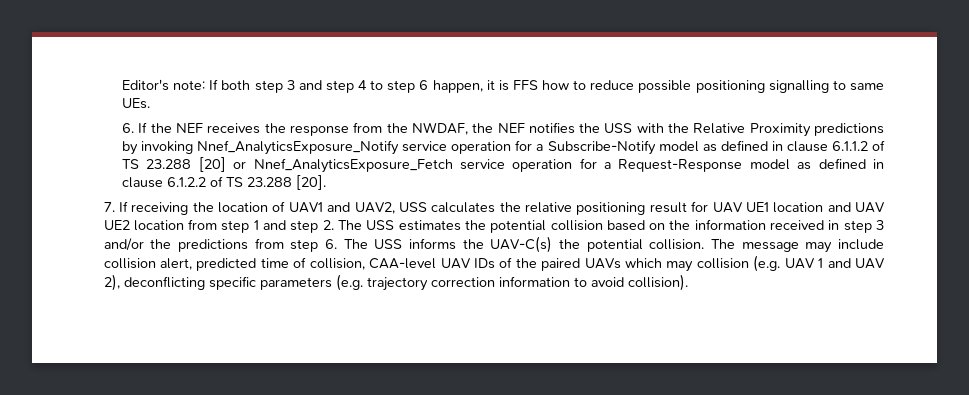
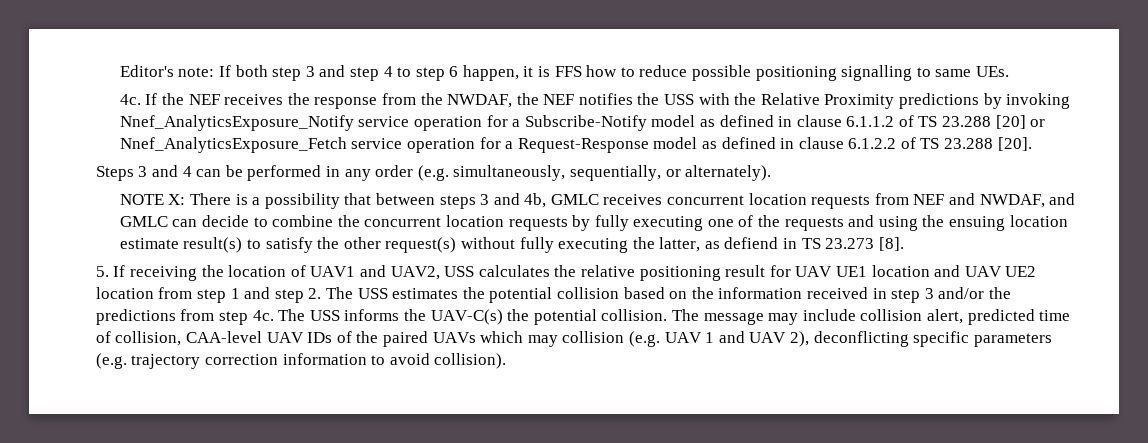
- 6. If the NEF receives the response from the NWDAF, the NEF notifies the USS with the Relative Proximity predictions by invoking Nnef_AnalyticsExposure_Notify service operation for a Subscribe-Notify model as defined in clause 6.1.1.2 of TS 23.288 [20] or Nnef_AnalyticsExposure_Fetch service operation for a Request-Response model as defined in clause 6.1.2.2 of TS 23.288 [20].
+ 4c. If the NEF receives the response from the NWDAF, the NEF notifies the USS with the Relative Proximity predictions by invoking Nnef_AnalyticsExposure_Notify service operation for a Subscribe-Notify model as defined in clause 6.1.1.2 of TS 23.288 [20] or Nnef_AnalyticsExposure_Fetch service operation for a Request-Response model as defined in clause 6.1.2.2 of TS 23.288 [20].
- 7. If receiving the location of UAV1 and UAV2, USS calculates the relative positioning result for UAV UE1 location and UAV UE2 location from step 1 and step 2. The USS estimates the potential collision based on the information received in step 3 and/or the predictions from step 6. The USS informs the UAV-C(s) the potential collision.
+ Steps 3 and 4 can be performed in any order (e.g. simultaneously, sequentially, or alternately).
+ NOTE X: There is a possibility that between steps 3 and 4b, GMLC receives concurrent location requests from NEF and NWDAF, and GMLC can decide to combine the concurrent location requests by fully executing one of the requests and using the ensuing location estimate result(s) to satisfy the other request(s) without fully executing the latter, as defiend in TS 23.273 [8].
+ 5. If receiving the location of UAV1 and UAV2, USS calculates the relative positioning result for UAV UE1 location and UAV UE2 location from step 1 and step 2. The USS estimates the potential collision based on the information received in step 3 and/or the predictions from step 4c. The USS informs the UAV-C(s) the potential collision.

